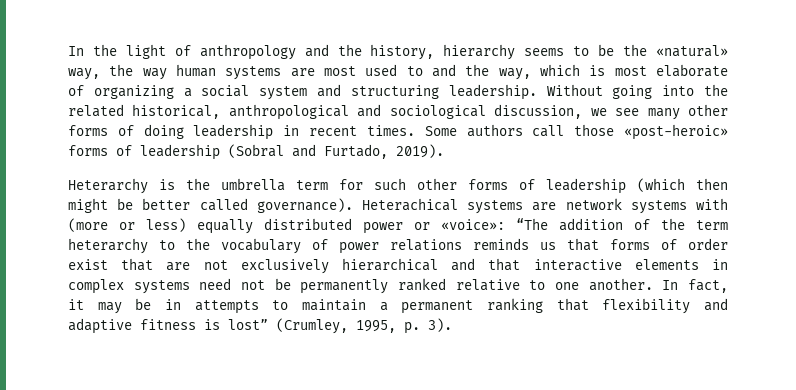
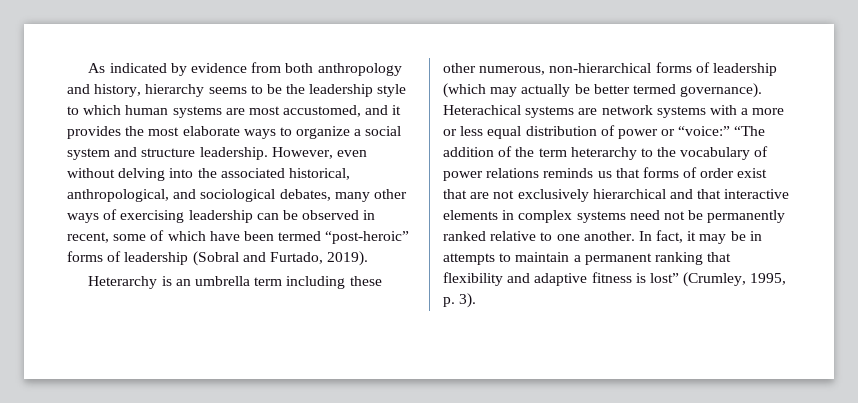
- In the light of anthropology and the history, hierarchy seems to be the «natural» way, the way human systems are most used to and the way, which is most elaborate of organizing a social system and structuring leadership. Without going into the related historical, anthropological and sociological discussion, we see many other forms of doing leadership in recent times. Some authors call those «post-heroic» forms of leadership (Sobral and Furtado, 2019).
+ As indicated by evidence from both anthropology and history, hierarchy seems to be the leadership style to which human systems are most accustomed, and it provides the most elaborate ways to organize a social system and structure leadership. However, even without delving into the associated historical, anthropological, and sociological debates, many other ways of exercising leadership can be observed in recent, some of which have been termed “post-heroic” forms of leadership (Sobral and Furtado, 2019).
- Heterarchy is the umbrella term for such other forms of leadership (which then might be better called governance).
+ Heterarchy is an umbrella term including these other numerous, non-hierarchical forms of leadership (which may actually be better termed governance).
- Heterachical systems are network systems with (more or less) equally distributed power or «voice»: “The addition of the term heterarchy to the vocabulary of power relations reminds us that forms of order exist that are not exclusively hierarchical and that interactive elements in complex systems need not be permanently ranked relative to one another.
+ Heterachical systems are network systems with a more or less equal distribution of power or “voice:” “The addition of the term heterarchy to the vocabulary of power relations reminds us that forms of order exist that are not exclusively hierarchical and that interactive elements in complex systems need not be permanently ranked relative to one another.

